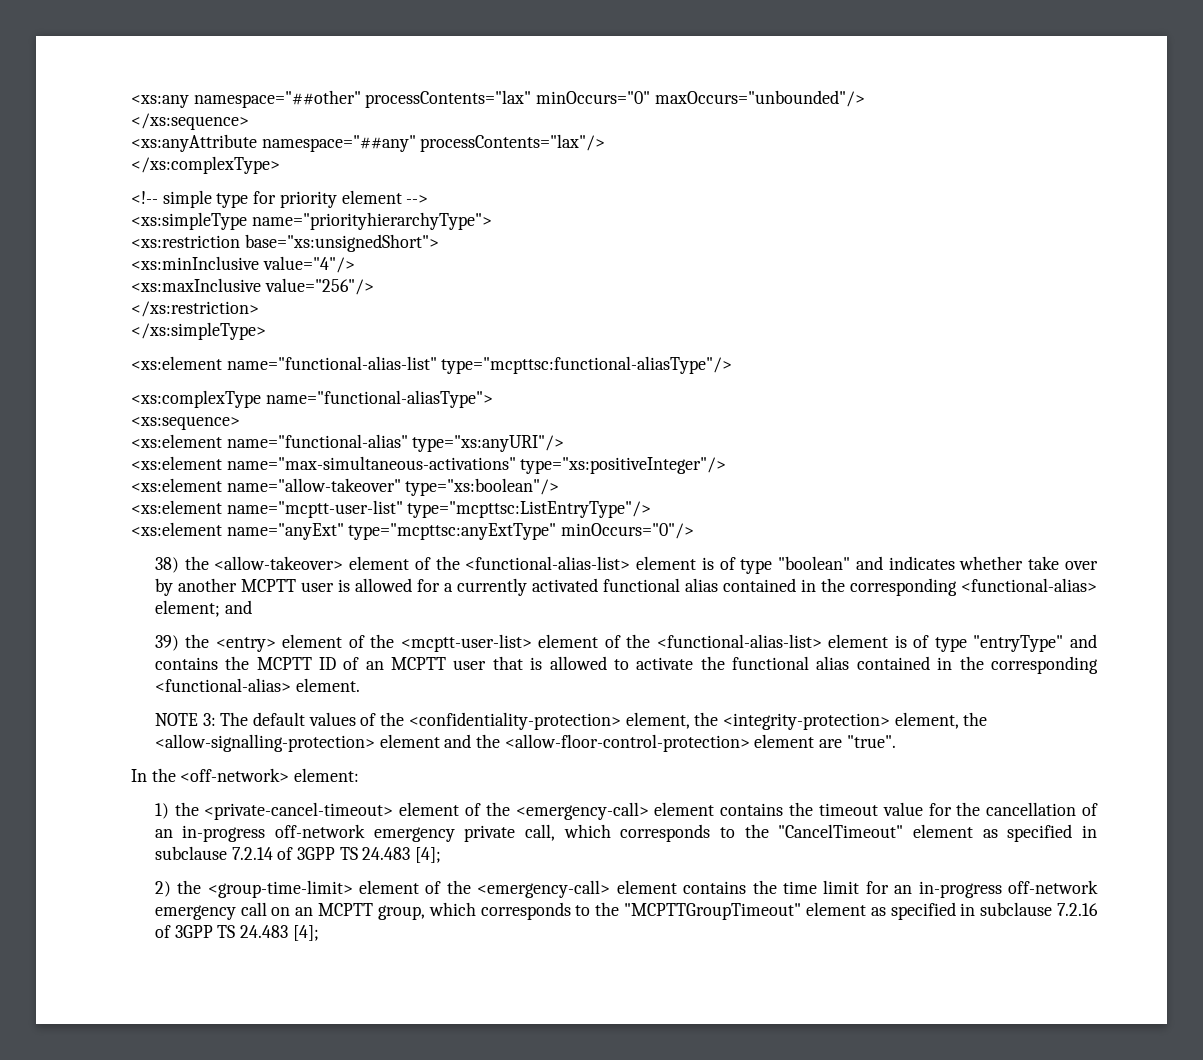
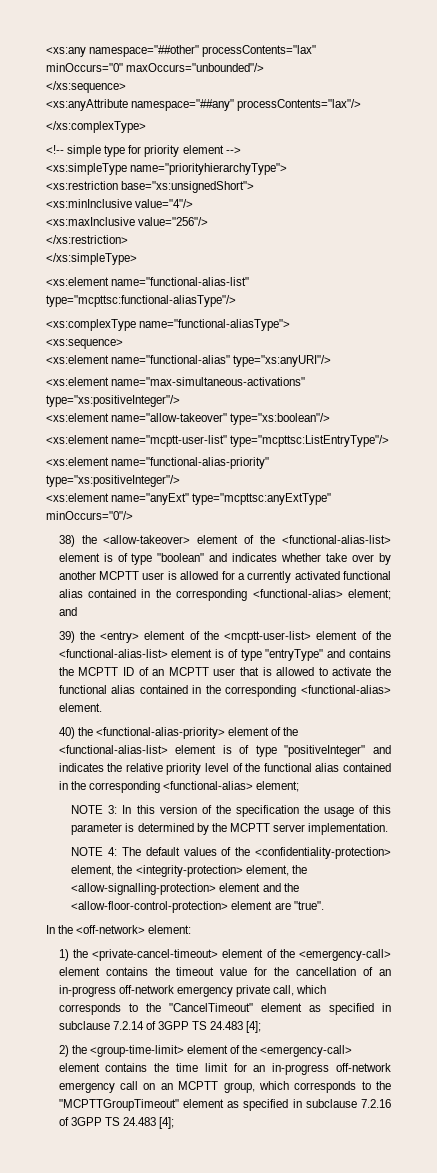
+ <xs:element name="functional-alias-priority" type="xs:positiveInteger"/>
- NOTE 3: The default values of the <confidentiality-protection> element, the <integrity-protection> element, the <allow-signalling-protection> element and the <allow-floor-control-protection> element are "true".
+ 40) the <functional-alias-priority> element of the <functional-alias-list> element is of type "positiveInteger" and indicates the relative priority level of the functional alias contained in the corresponding <functional-alias> element;
+ NOTE 3: In this version of the specification the usage of this parameter is determined by the MCPTT server implementation.
+ NOTE 4: The default values of the <confidentiality-protection> element, the <integrity-protection> element, the <allow-signalling-protection> element and the <allow-floor-control-protection> element are "true".

